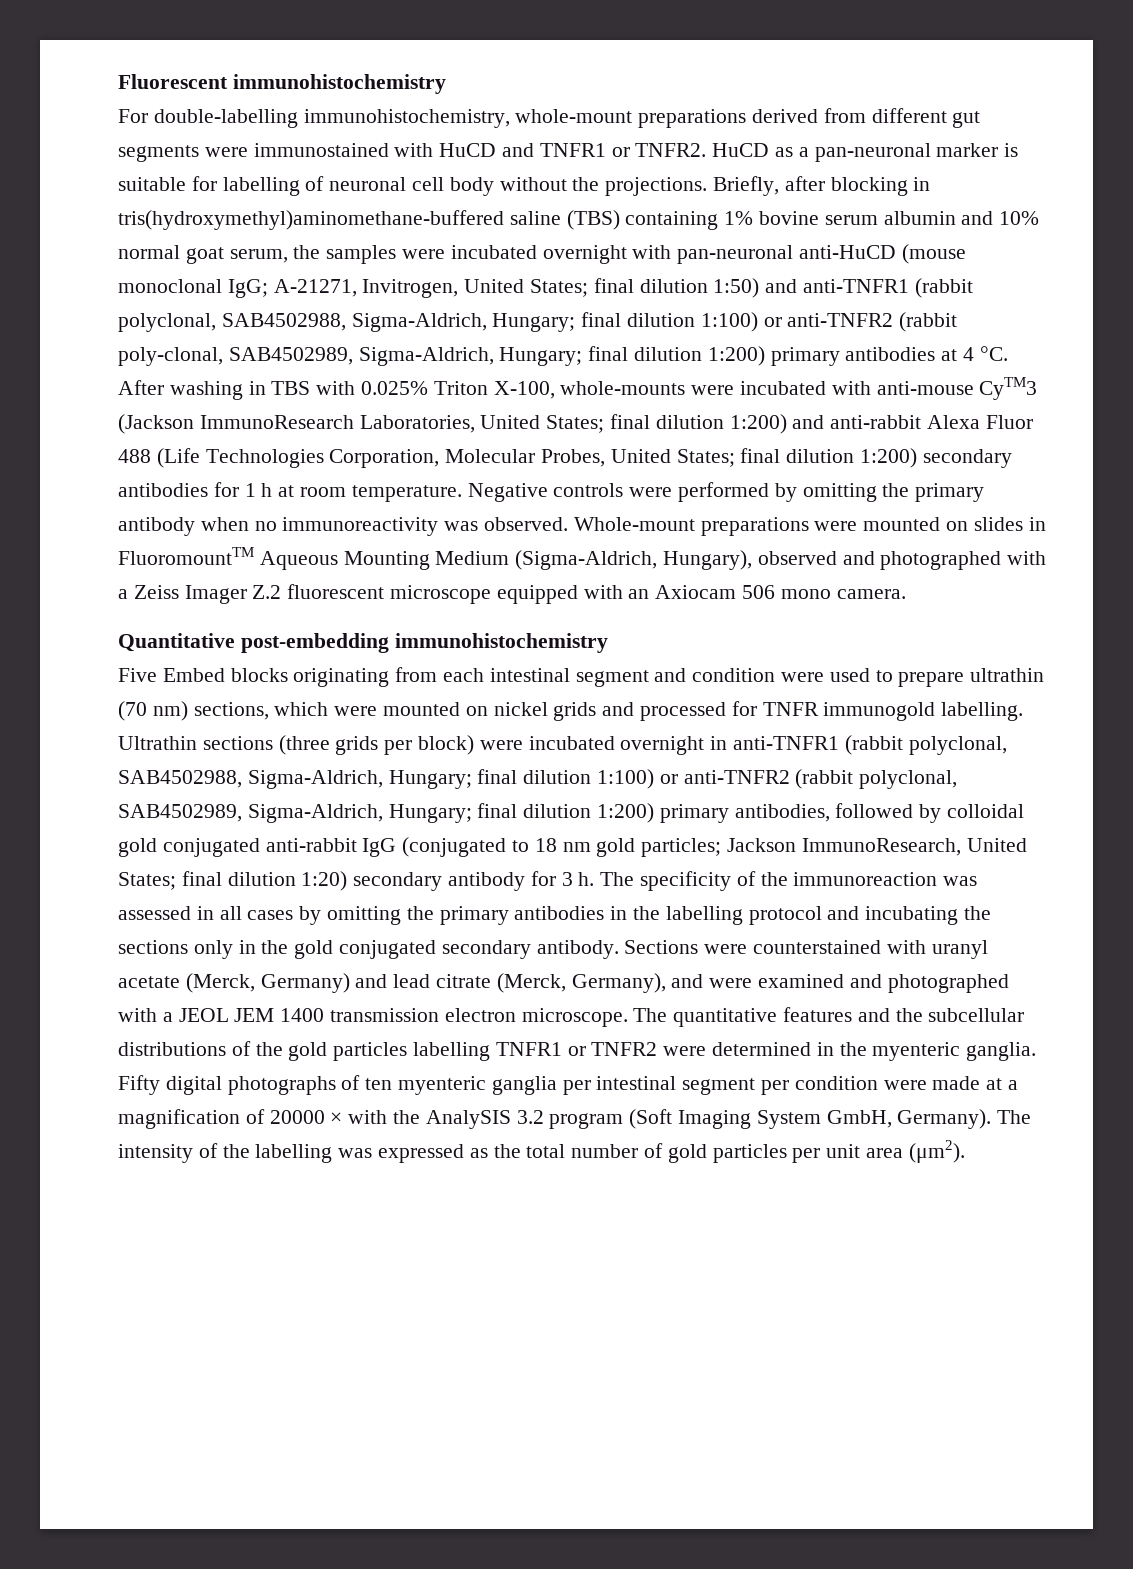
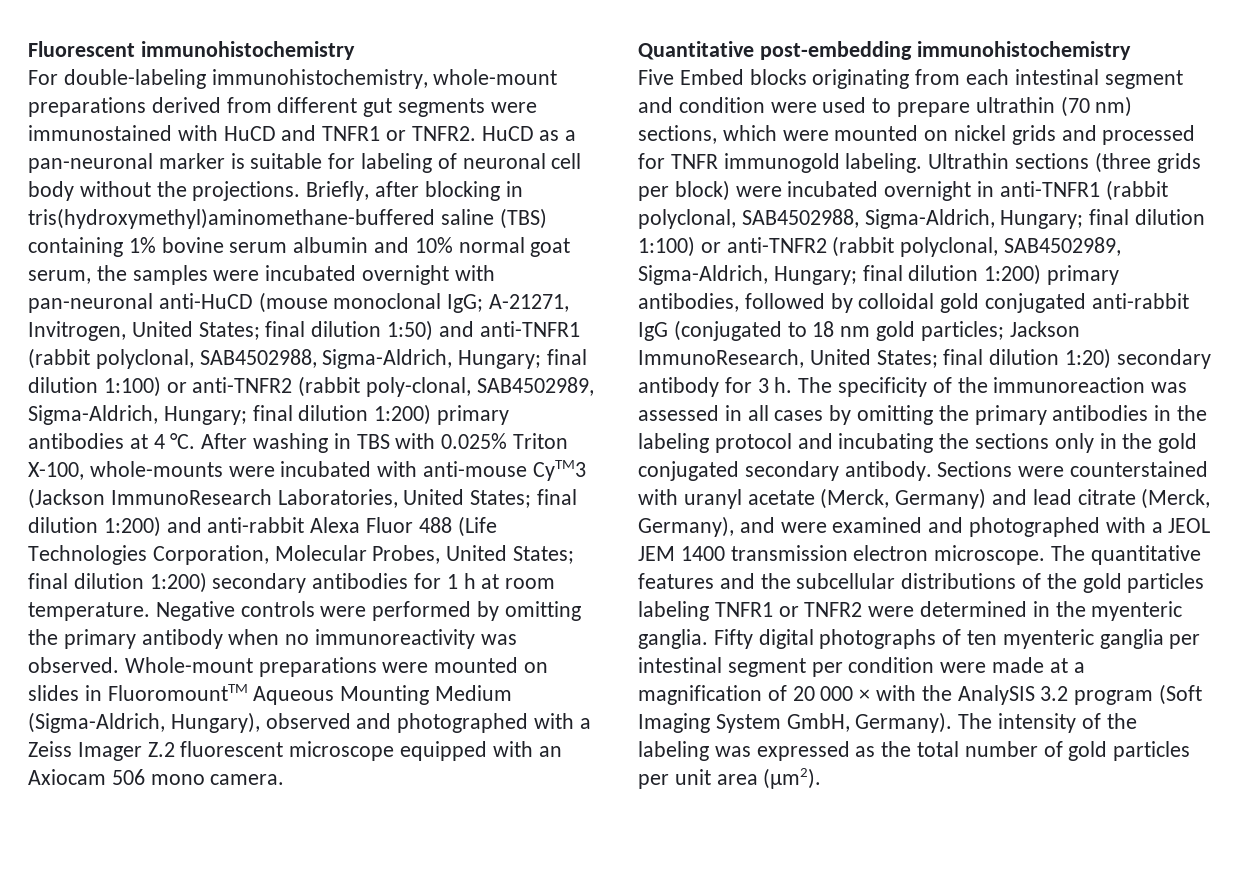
- For double-labelling immunohistochemistry, whole-mount preparations derived from different gut segments were immunostained with HuCD and TNFR1 or TNFR2.
+ For double-labeling immunohistochemistry, whole-mount preparations derived from different gut segments were immunostained with HuCD and TNFR1 or TNFR2.
- HuCD as a pan-neuronal marker is suitable for labelling of neuronal cell body without the projections.
+ HuCD as a pan-neuronal marker is suitable for labeling of neuronal cell body without the projections.
- Five Embed blocks originating from each intestinal segment and condition were used to prepare ultrathin (70 nm) sections, which were mounted on nickel grids and processed for TNFR immunogold labelling.
+ Five Embed blocks originating from each intestinal segment and condition were used to prepare ultrathin (70 nm) sections, which were mounted on nickel grids and processed for TNFR immunogold labeling.
- The specificity of the immunoreaction was assessed in all cases by omitting the primary antibodies in the labelling protocol and incubating the sections only in the gold conjugated secondary antibody.
+ The specificity of the immunoreaction was assessed in all cases by omitting the primary antibodies in the labeling protocol and incubating the sections only in the gold conjugated secondary antibody.
- The quantitative features and the subcellular distributions of the gold particles labelling TNFR1 or TNFR2 were determined in the myenteric ganglia.
+ The quantitative features and the subcellular distributions of the gold particles labeling TNFR1 or TNFR2 were determined in the myenteric ganglia.
- Fifty digital photographs of ten myenteric ganglia per intestinal segment per condition were made at a magnification of 20000 × with the AnalySIS 3.2 program (Soft Imaging System GmbH, Germany).
+ Fifty digital photographs of ten myenteric ganglia per intestinal segment per condition were made at a magnification of 20 000 × with the AnalySIS 3.2 program (Soft Imaging System GmbH, Germany).
- The intensity of the labelling was expressed as the total number of gold particles per unit area (μm2).
+ The intensity of the labeling was expressed as the total number of gold particles per unit area (μm2).

